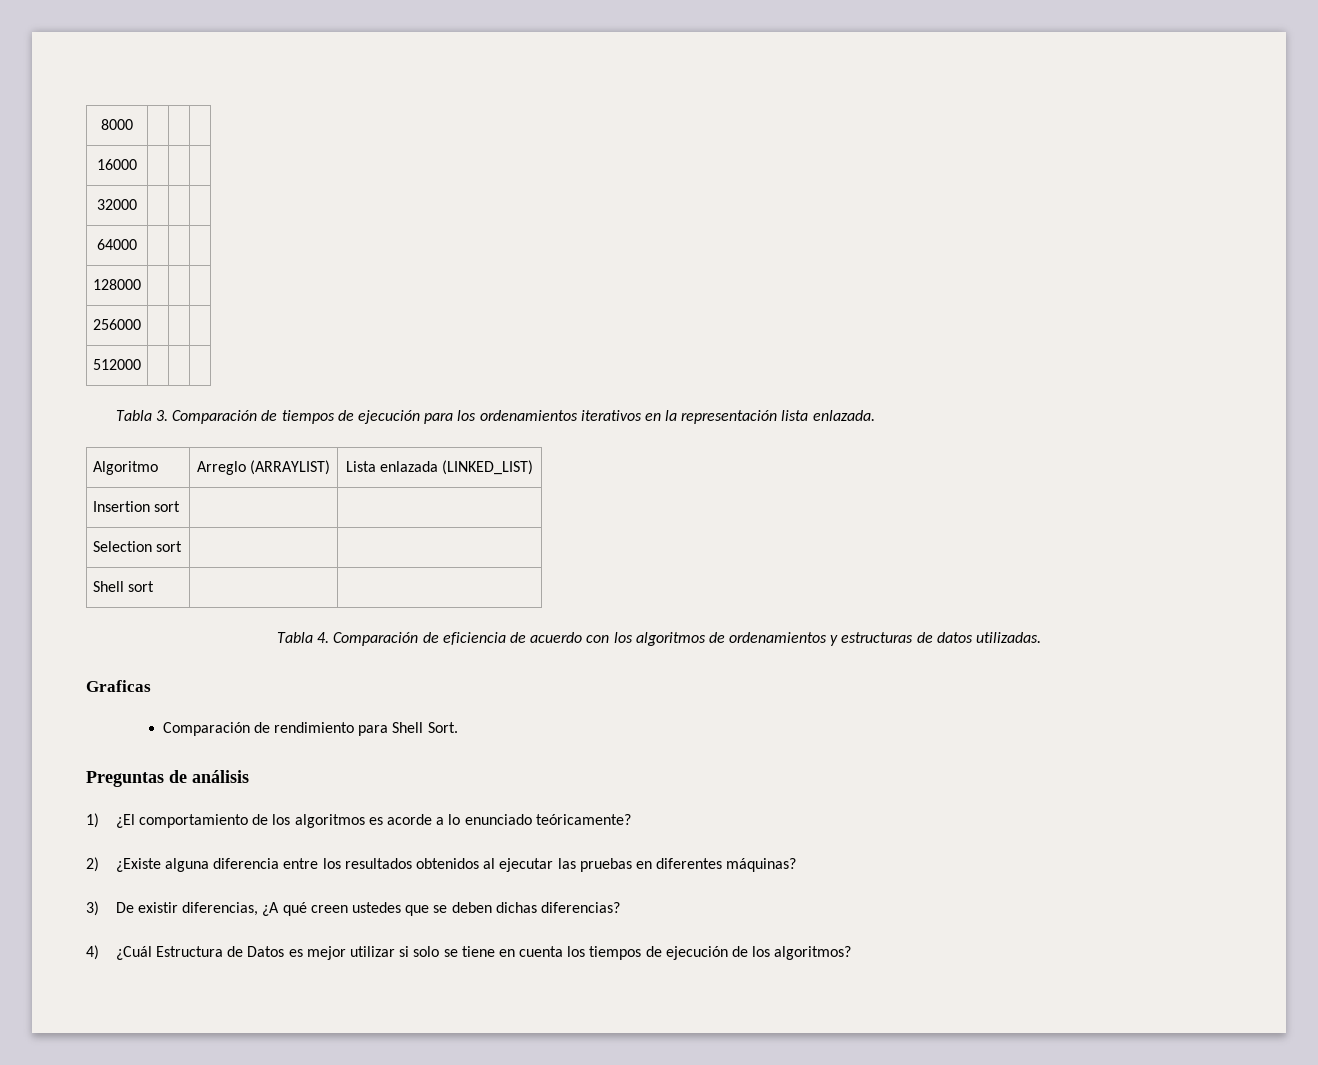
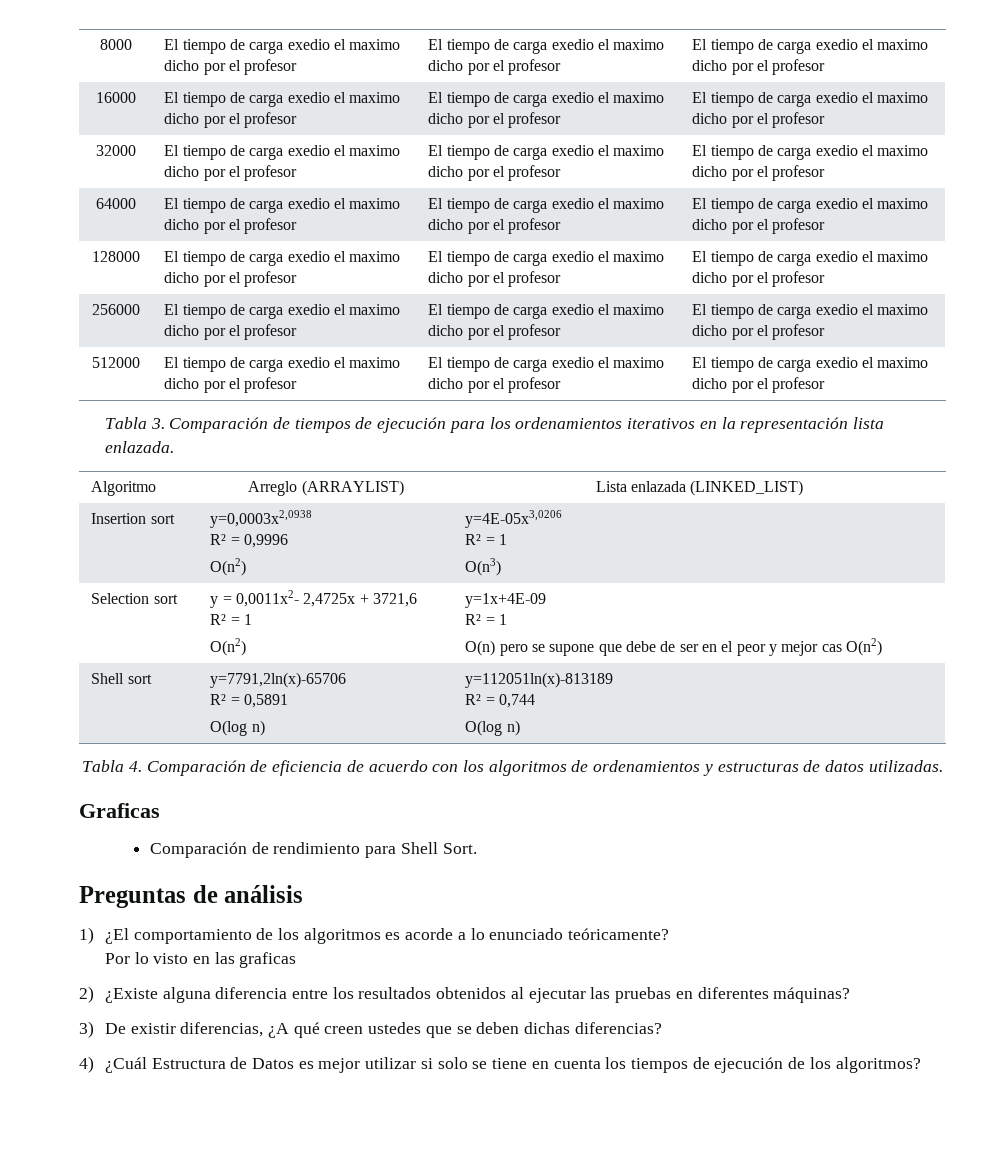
- 8000 | | |
- 16000 | | |
- 32000 | | |
- 64000 | | |
- 128000 | | |
- 256000 | | |
- 512000 | | |
+ 8000 | El tiempo de carga exedio el maximo dicho por el profesor | El tiempo de carga exedio el maximo dicho por el profesor | El tiempo de carga exedio el maximo dicho por el profesor
+ 16000 | El tiempo de carga exedio el maximo dicho por el profesor | El tiempo de carga exedio el maximo dicho por el profesor | El tiempo de carga exedio el maximo dicho por el profesor
+ 32000 | El tiempo de carga exedio el maximo dicho por el profesor | El tiempo de carga exedio el maximo dicho por el profesor | El tiempo de carga exedio el maximo dicho por el profesor
+ 64000 | El tiempo de carga exedio el maximo dicho por el profesor | El tiempo de carga exedio el maximo dicho por el profesor | El tiempo de carga exedio el maximo dicho por el profesor
+ 128000 | El tiempo de carga exedio el maximo dicho por el profesor | El tiempo de carga exedio el maximo dicho por el profesor | El tiempo de carga exedio el maximo dicho por el profesor
+ 256000 | El tiempo de carga exedio el maximo dicho por el profesor | El tiempo de carga exedio el maximo dicho por el profesor | El tiempo de carga exedio el maximo dicho por el profesor
+ 512000 | El tiempo de carga exedio el maximo dicho por el profesor | El tiempo de carga exedio el maximo dicho por el profesor | El tiempo de carga exedio el maximo dicho por el profesor
- Insertion sort | |
- Selection sort | |
- Shell sort | |
+ Insertion sort | y=0,0003x2,0938
+ R² = 0,9996
+ O(n2) | y=4E-05x3,0206
+ R² = 1
+ O(n3)
+ Selection sort | y = 0,0011x2- 2,4725x + 3721,6
+ R² = 1
+ O(n2) | y=1x+4E-09
+ R² = 1
+ O(n) pero se supone que debe de ser en el peor y mejor cas O(n2)
+ Shell sort | y=7791,2ln(x)-65706
+ R² = 0,5891
+ O(log n) | y=112051ln(x)-813189
+ R² = 0,744
+ O(log n)
+ Por lo visto en las graficas

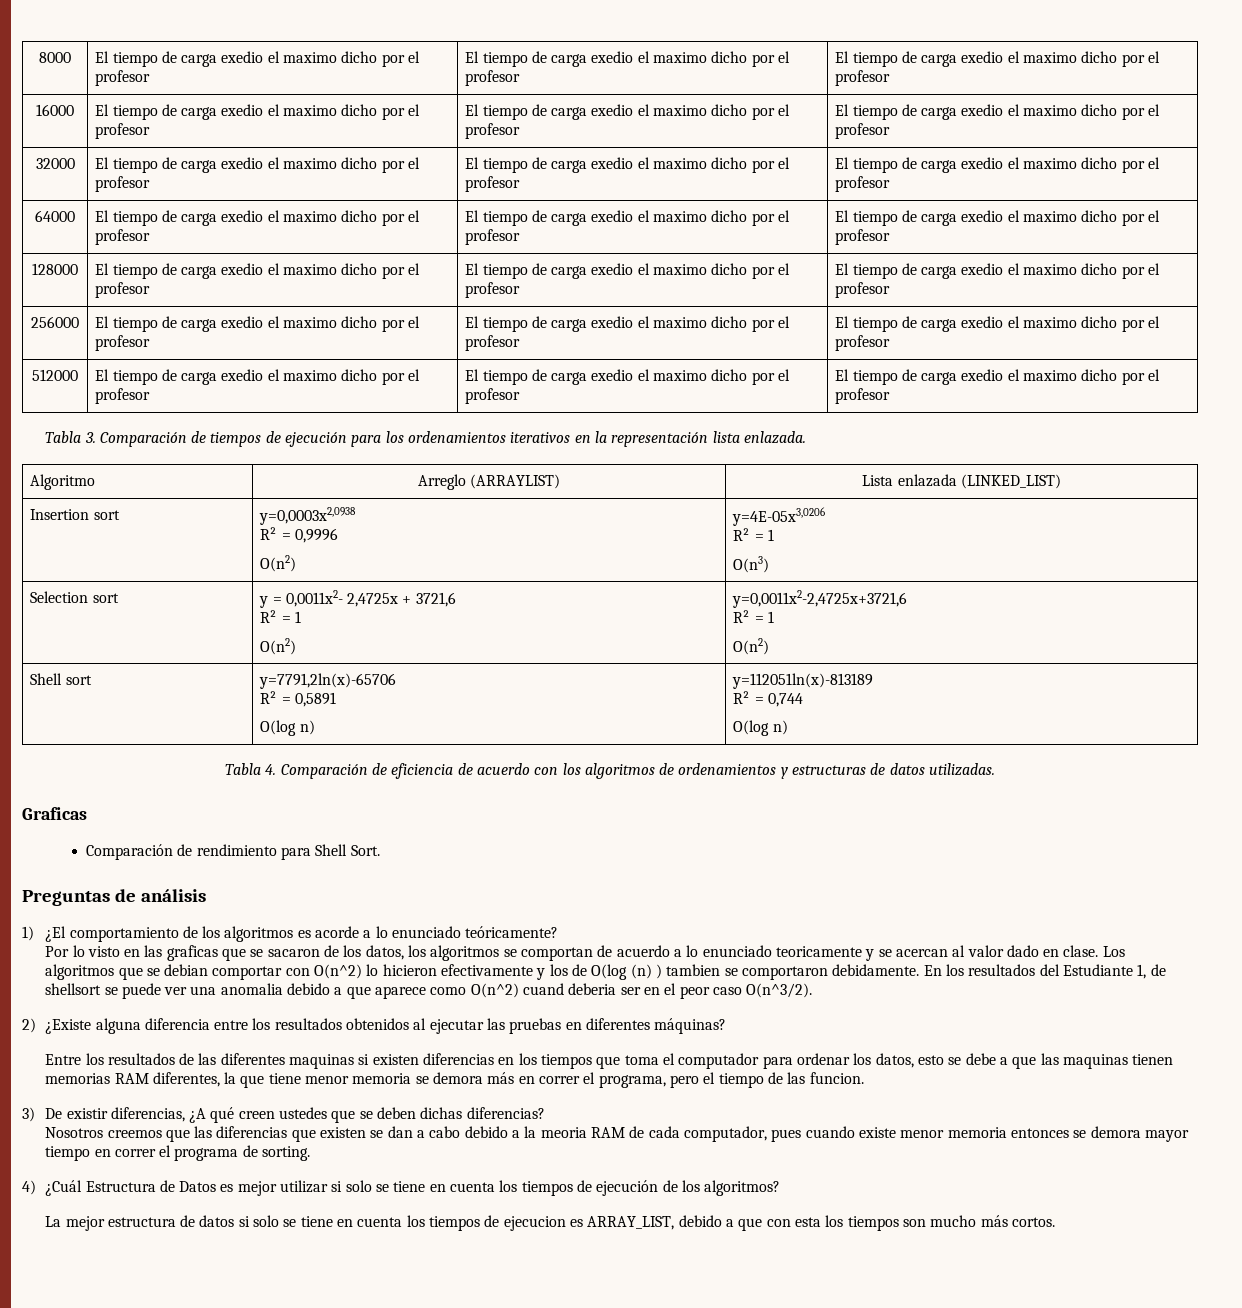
  Selection sort | y = 0,0011x2- 2,4725x + 3721,6
  R² = 1
- O(n2) | y=1x+4E-09
+ O(n2) | y=0,0011x2-2,4725x+3721,6
  R² = 1
- O(n) pero se supone que debe de ser en el peor y mejor cas O(n2)
+ O(n2)
- Por lo visto en las graficas
+ Por lo visto en las graficas que se sacaron de los datos, los algoritmos se comportan de acuerdo a lo enunciado teoricamente y se acercan al valor dado en clase. Los algoritmos que se debian comportar con O(n^2) lo hicieron efectivamente y los de O(log (n) ) tambien se comportaron debidamente. En los resultados del Estudiante 1, de shellsort se puede ver una anomalia debido a que aparece como O(n^2) cuand deberia ser en el peor caso O(n^3/2).
+ Entre los resultados de las diferentes maquinas si existen diferencias en los tiempos que toma el computador para ordenar los datos, esto se debe a que las maquinas tienen memorias RAM diferentes, la que tiene menor memoria se demora más en correr el programa, pero el tiempo de las funcion.
+ Nosotros creemos que las diferencias que existen se dan a cabo debido a la meoria RAM de cada computador, pues cuando existe menor memoria entonces se demora mayor tiempo en correr el programa de sorting.
+ La mejor estructura de datos si solo se tiene en cuenta los tiempos de ejecucion es ARRAY_LIST, debido a que con esta los tiempos son mucho más cortos.

